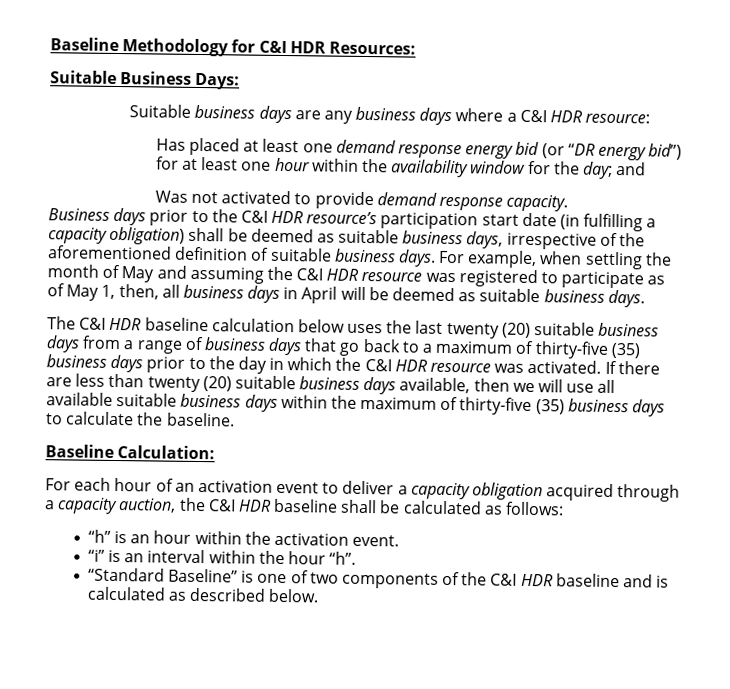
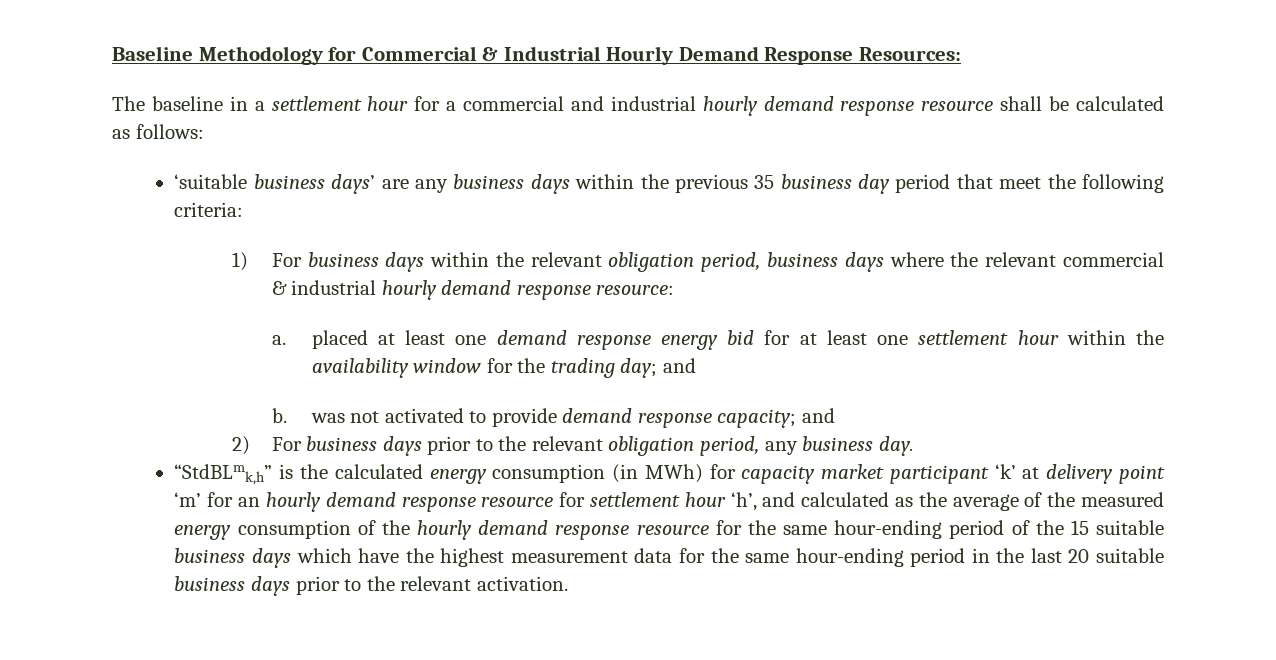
- Baseline Methodology for C&I HDR Resources:
- Suitable Business Days:
- Suitable business days are any business days where a C&I HDR resource:
+ Baseline Methodology for Commercial & Industrial Hourly Demand Response Resources:
+ The baseline in a settlement hour for a commercial and industrial hourly demand response resource shall be calculated as follows:
+ ‘suitable business days’ are any business days within the previous 35 business day period that meet the following criteria:
+ 1) For business days within the relevant obligation period, business days where the relevant commercial & industrial hourly demand response resource:
- Has placed at least one demand response energy bid (or “DR energy bid”) for at least one hour within the availability window for the day; and
+ a. placed at least one demand response energy bid for at least one settlement hour within the availability window for the trading day; and
- Was not activated to provide demand response capacity.
- Business days prior to the C&I HDR resource’s participation start date (in fulfilling a capacity obligation) shall be deemed as suitable business days, irrespective of the aforementioned definition of suitable business days. For example, when settling the month of May and assuming the C&I HDR resource was registered to participate as of May 1, then, all business days in April will be deemed as suitable business days.
- The C&I HDR baseline calculation below uses the last twenty (20) suitable business days from a range of business days that go back to a maximum of thirty-five (35) business days prior to the day in which the C&I HDR resource was activated. If there are less than twenty (20) suitable business days available, then we will use all available suitable business days within the maximum of thirty-five (35) business days to calculate the baseline.
- Baseline Calculation:
- For each hour of an activation event to deliver a capacity obligation acquired through a capacity auction, the C&I HDR baseline shall be calculated as follows:
- “h” is an hour within the activation event.
- “i” is an interval within the hour “h”.
- “Standard Baseline” is one of two components of the C&I HDR baseline and is calculated as described below.
+ b. was not activated to provide demand response capacity; and
+ 2) For business days prior to the relevant obligation period, any business day.
+ “StdBLmk,h” is the calculated energy consumption (in MWh) for capacity market participant ‘k’ at delivery point ‘m’ for an hourly demand response resource for settlement hour ‘h’, and calculated as the average of the measured energy consumption of the hourly demand response resource for the same hour-ending period of the 15 suitable business days which have the highest measurement data for the same hour-ending period in the last 20 suitable business days prior to the relevant activation.

